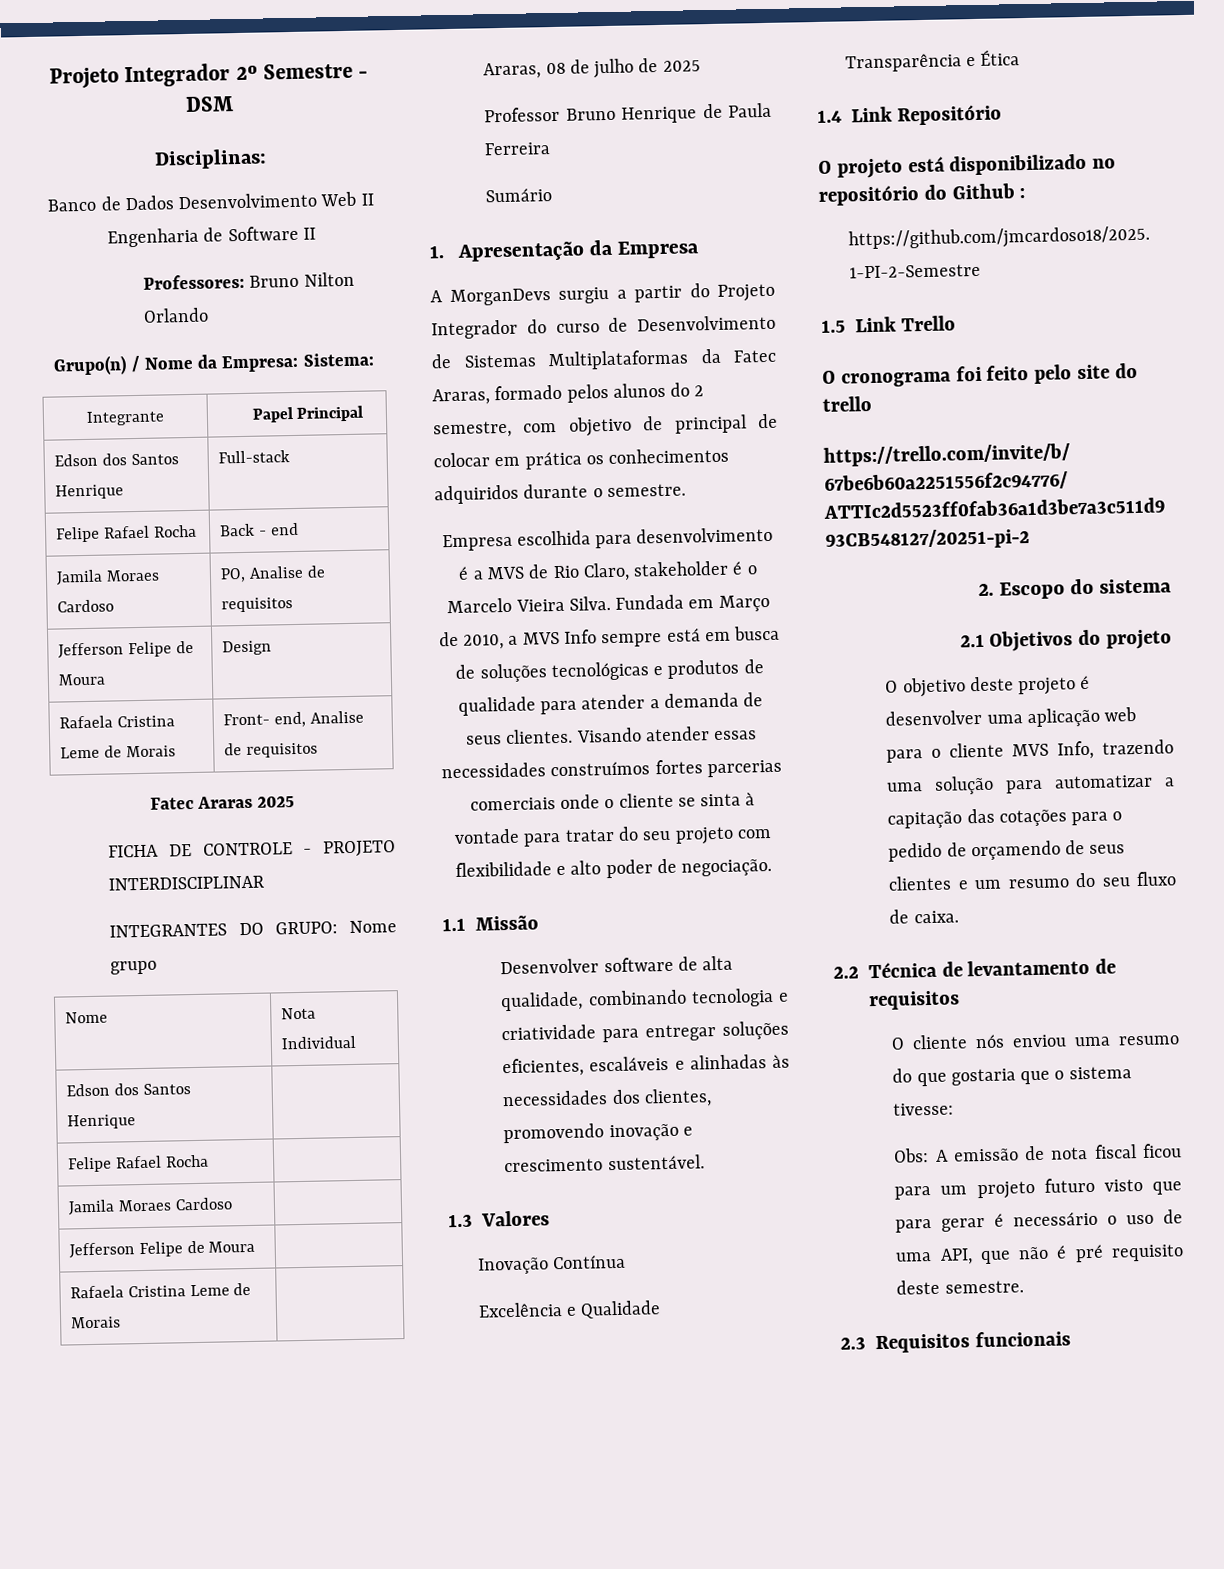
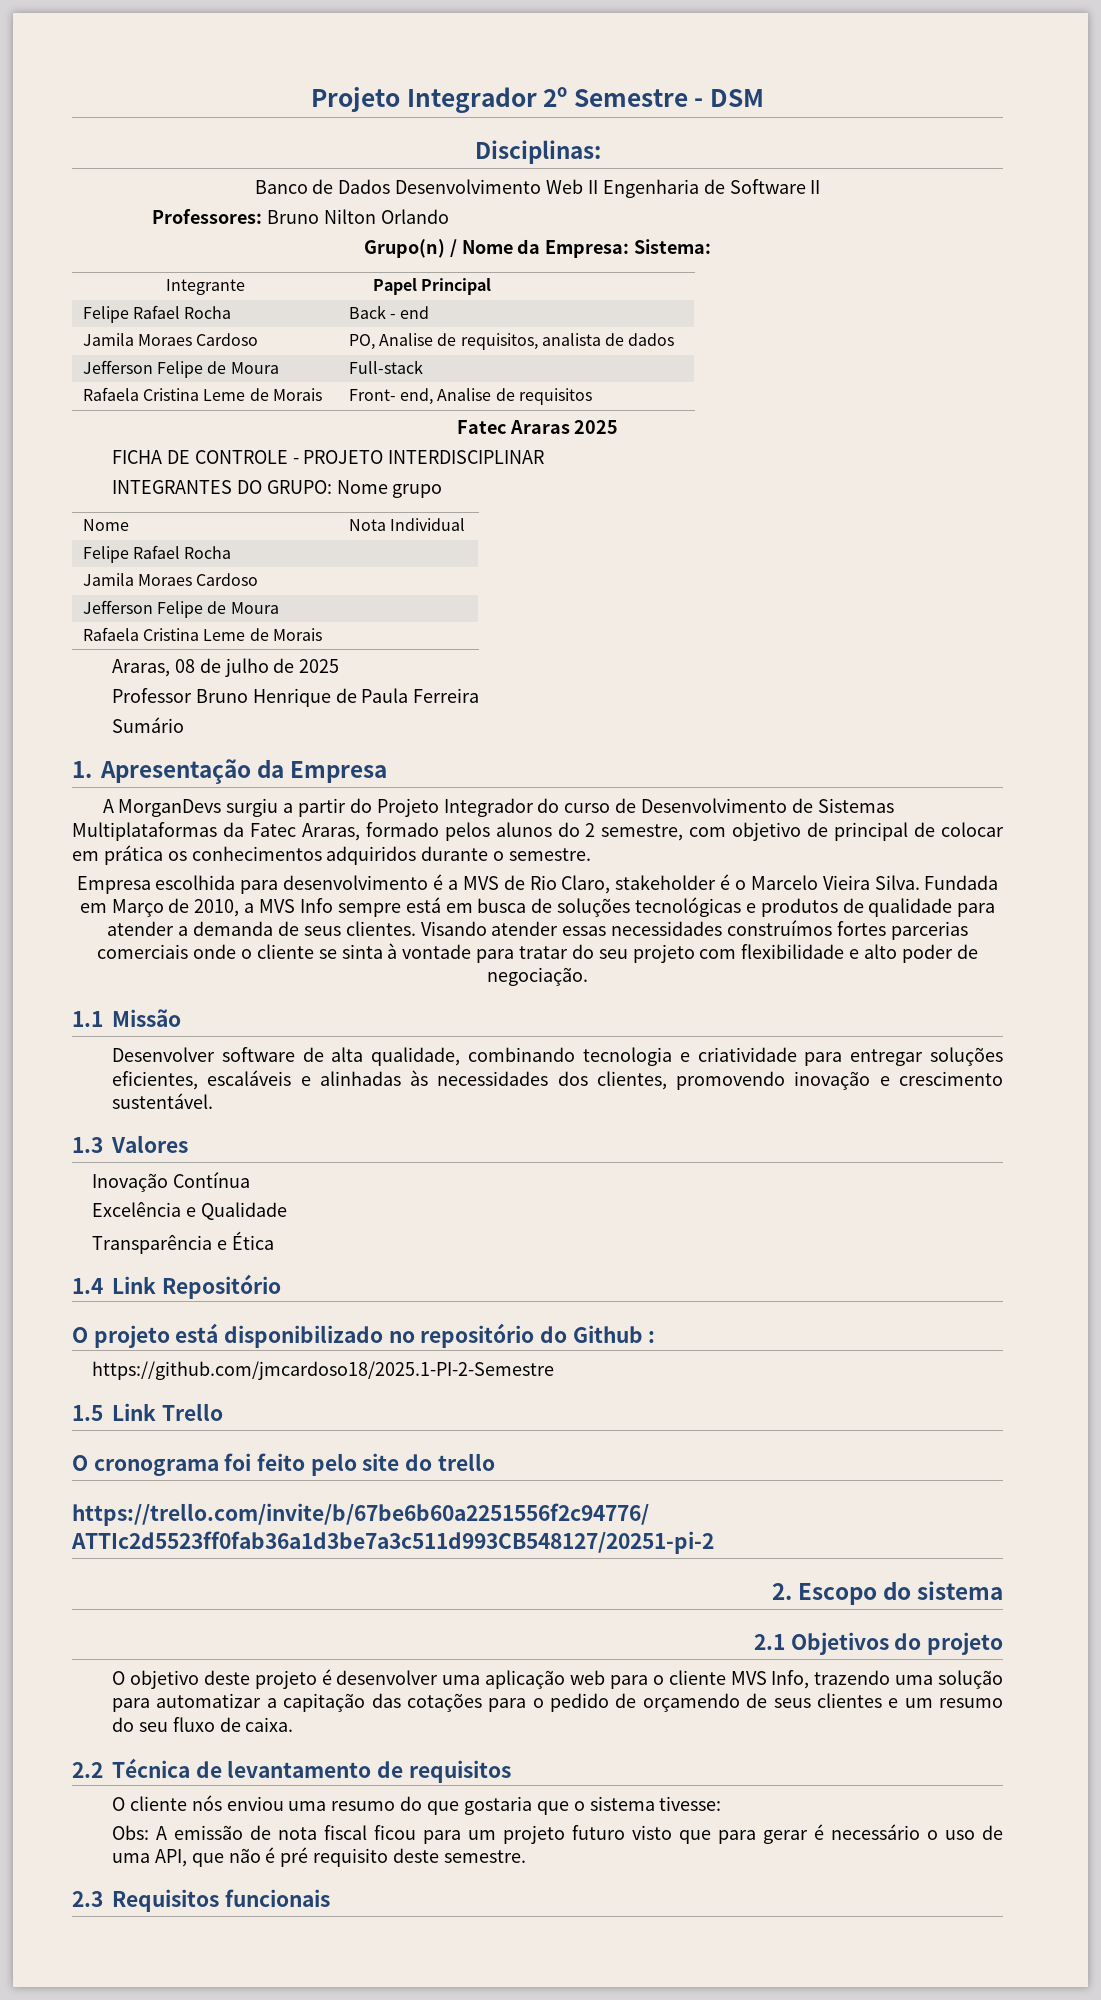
- Edson dos Santos Henrique | Full-stack
- Jamila Moraes Cardoso | PO, Analise de requisitos
- Jefferson Felipe de Moura | Design
+ Jamila Moraes Cardoso | PO, Analise de requisitos, analista de dados
+ Jefferson Felipe de Moura | Full-stack
  Nome | Nota Individual
- Edson dos Santos Henrique |

